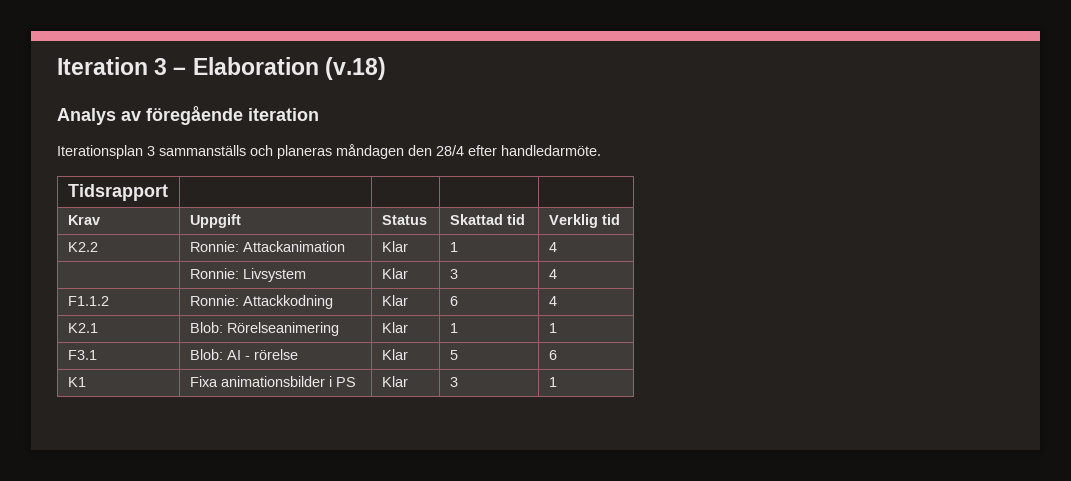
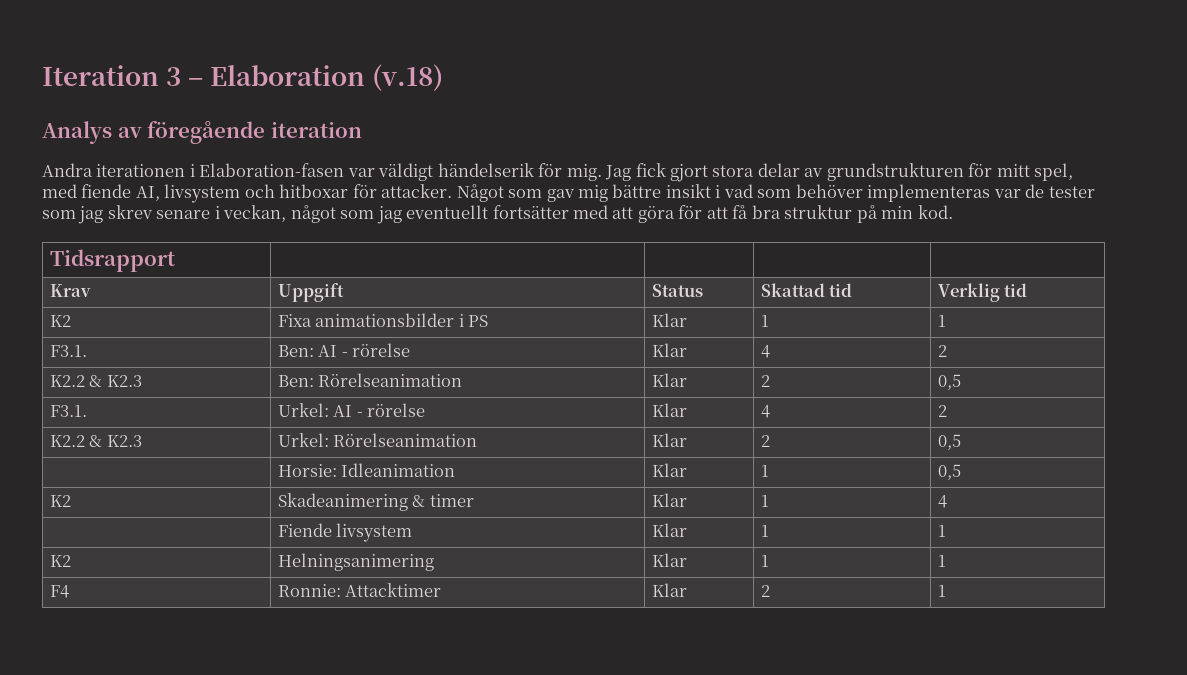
- Iterationsplan 3 sammanställs och planeras måndagen den 28/4 efter handledarmöte.
+ Andra iterationen i Elaboration-fasen var väldigt händelserik för mig. Jag fick gjort stora delar av grundstrukturen för mitt spel, med fiende AI, livsystem och hitboxar för attacker. Något som gav mig bättre insikt i vad som behöver implementeras var de tester som jag skrev senare i veckan, något som jag eventuellt fortsätter med att göra för att få bra struktur på min kod.
- K2.2 | Ronnie: Attackanimation | Klar | 1 | 4
- | Ronnie: Livsystem | Klar | 3 | 4
- F1.1.2 | Ronnie: Attackkodning | Klar | 6 | 4
- K2.1 | Blob: Rörelseanimering | Klar | 1 | 1
- F3.1 | Blob: AI - rörelse | Klar | 5 | 6
- K1 | Fixa animationsbilder i PS | Klar | 3 | 1
+ K2 | Fixa animationsbilder i PS | Klar | 1 | 1
+ F3.1. | Ben: AI - rörelse | Klar | 4 | 2
+ K2.2 & K2.3 | Ben: Rörelseanimation | Klar | 2 | 0,5
+ F3.1. | Urkel: AI - rörelse | Klar | 4 | 2
+ K2.2 & K2.3 | Urkel: Rörelseanimation | Klar | 2 | 0,5
+ | Horsie: Idleanimation | Klar | 1 | 0,5
+ K2 | Skadeanimering & timer | Klar | 1 | 4
+ | Fiende livsystem | Klar | 1 | 1
+ K2 | Helningsanimering | Klar | 1 | 1
+ F4 | Ronnie: Attacktimer | Klar | 2 | 1

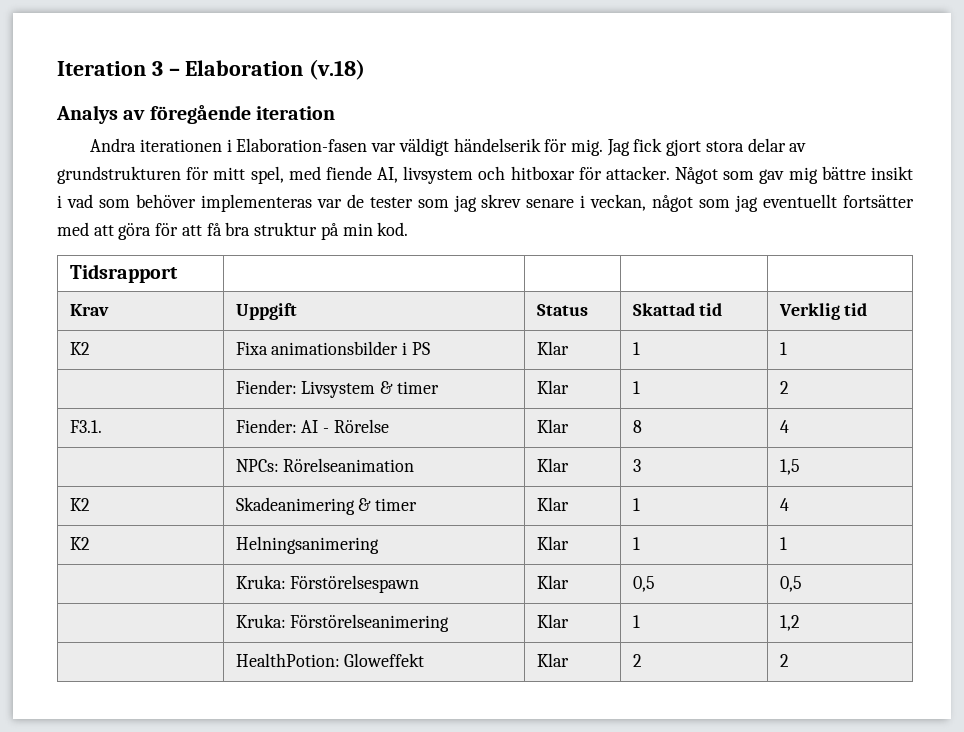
- F3.1. | Ben: AI - rörelse | Klar | 4 | 2
- K2.2 & K2.3 | Ben: Rörelseanimation | Klar | 2 | 0,5
- F3.1. | Urkel: AI - rörelse | Klar | 4 | 2
- K2.2 & K2.3 | Urkel: Rörelseanimation | Klar | 2 | 0,5
- | Horsie: Idleanimation | Klar | 1 | 0,5
+ | Fiender: Livsystem & timer | Klar | 1 | 2
+ F3.1. | Fiender: AI - Rörelse | Klar | 8 | 4
+ | NPCs: Rörelseanimation | Klar | 3 | 1,5
- | Fiende livsystem | Klar | 1 | 1
- F4 | Ronnie: Attacktimer | Klar | 2 | 1
+ | Kruka: Förstörelsespawn | Klar | 0,5 | 0,5
+ | Kruka: Förstörelseanimering | Klar | 1 | 1,2
+ | HealthPotion: Gloweffekt | Klar | 2 | 2

